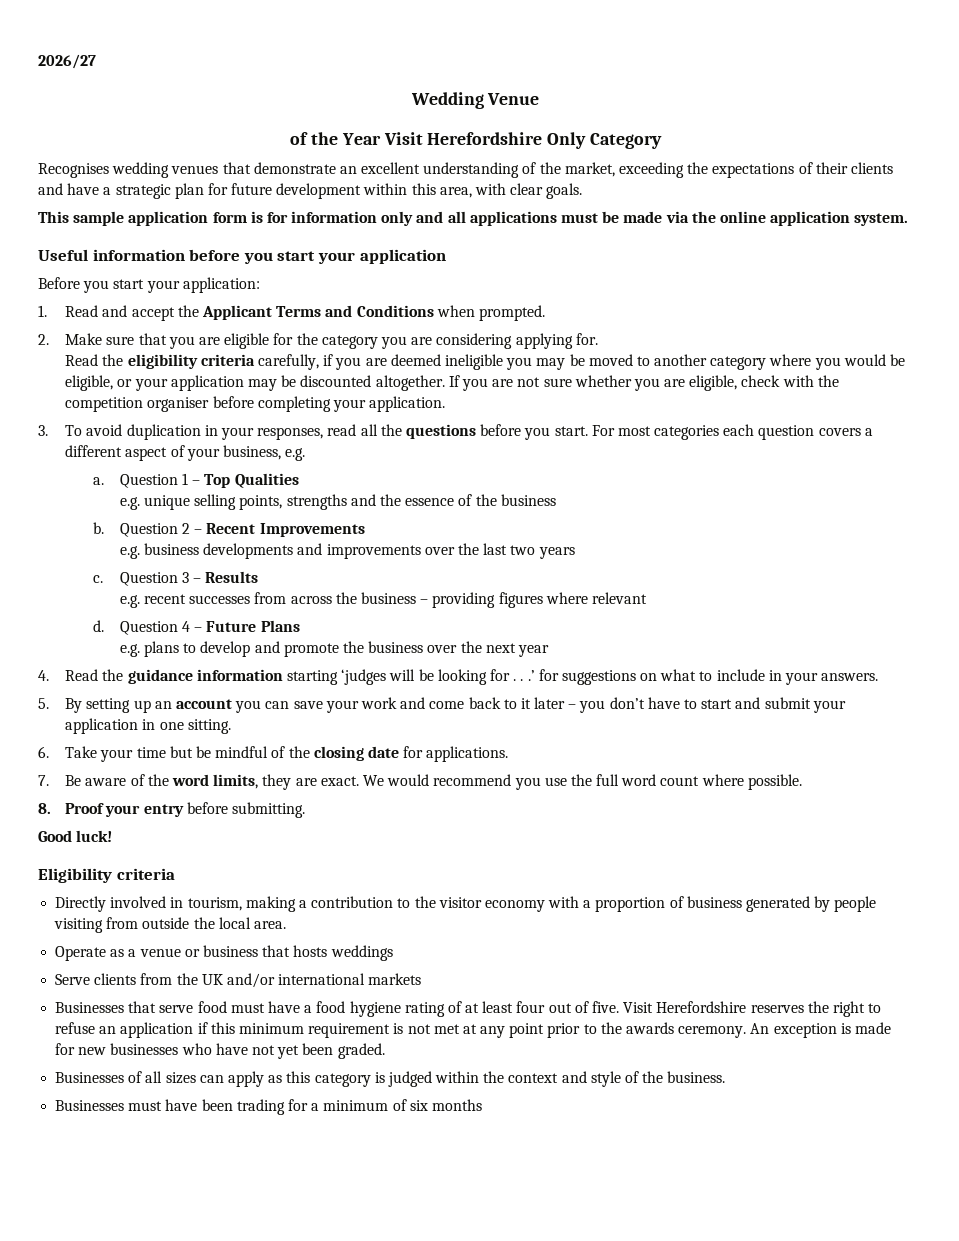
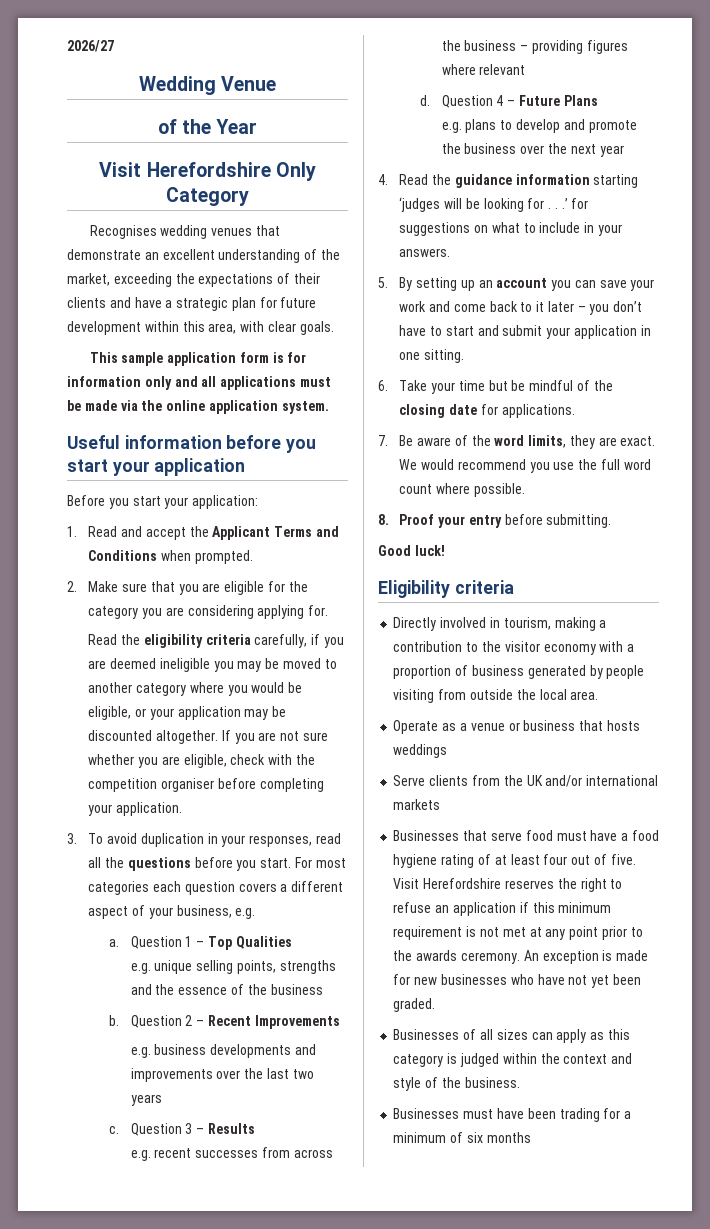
- of the Year Visit Herefordshire Only Category
+ of the Year
+ Visit Herefordshire Only Category

